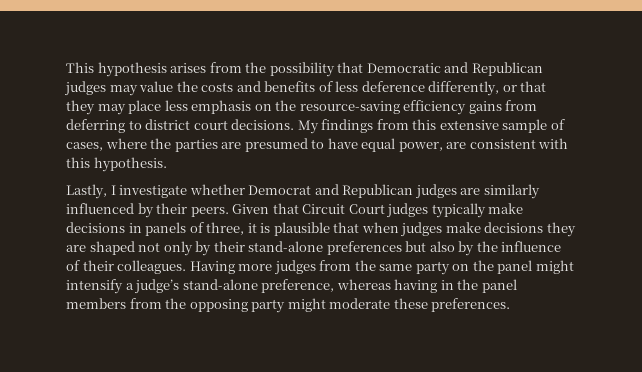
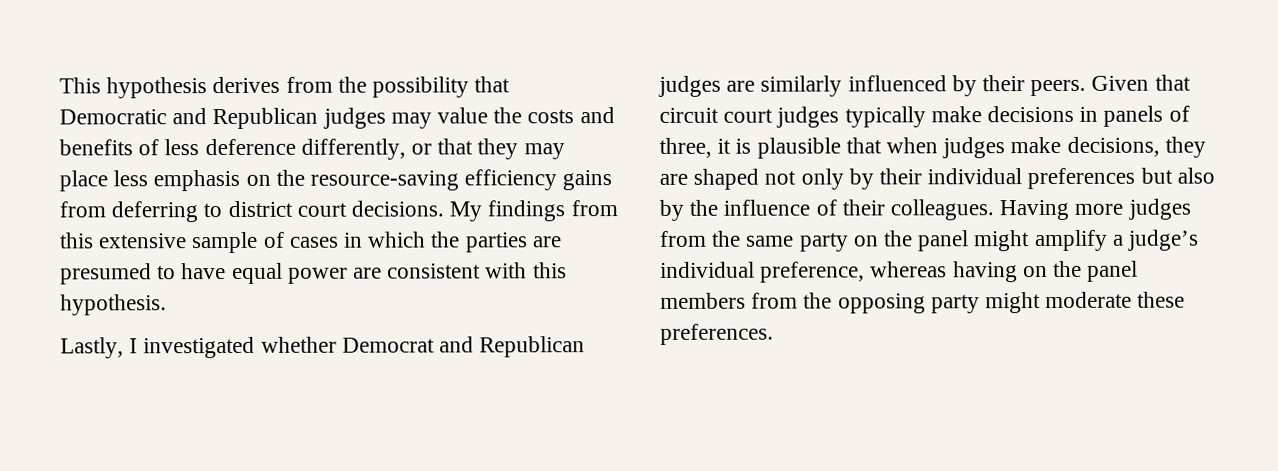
- This hypothesis arises from the possibility that Democratic and Republican judges may value the costs and benefits of less deference differently, or that they may place less emphasis on the resource-saving efficiency gains from deferring to district court decisions.
+ This hypothesis derives from the possibility that Democratic and Republican judges may value the costs and benefits of less deference differently, or that they may place less emphasis on the resource-saving efficiency gains from deferring to district court decisions.
- My findings from this extensive sample of cases, where the parties are presumed to have equal power, are consistent with this hypothesis.
+ My findings from this extensive sample of cases in which the parties are presumed to have equal power are consistent with this hypothesis.
- Lastly, I investigate whether Democrat and Republican judges are similarly influenced by their peers.
+ Lastly, I investigated whether Democrat and Republican judges are similarly influenced by their peers.
- Given that Circuit Court judges typically make decisions in panels of three, it is plausible that when judges make decisions they are shaped not only by their stand-alone preferences but also by the influence of their colleagues.
+ Given that circuit court judges typically make decisions in panels of three, it is plausible that when judges make decisions, they are shaped not only by their individual preferences but also by the influence of their colleagues.
- Having more judges from the same party on the panel might intensify a judge’s stand-alone preference, whereas having in the panel members from the opposing party might moderate these preferences.
+ Having more judges from the same party on the panel might amplify a judge’s individual preference, whereas having on the panel members from the opposing party might moderate these preferences.

